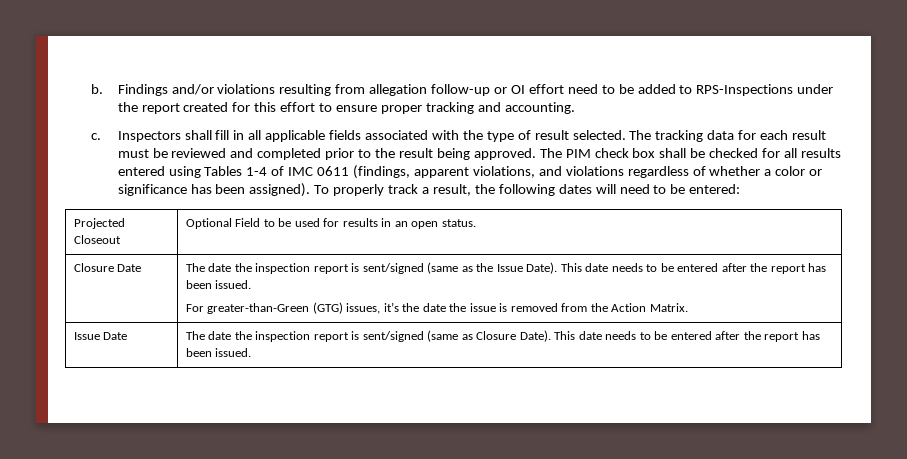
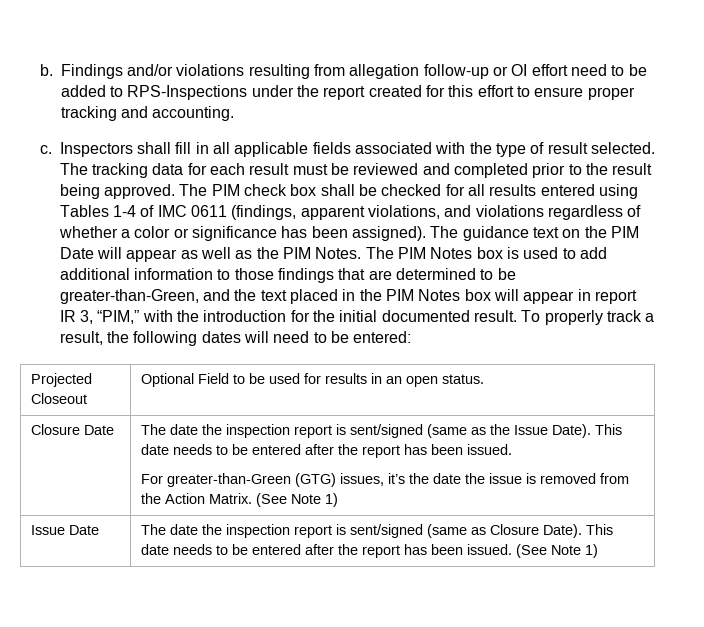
+ The guidance text on the PIM Date will appear as well as the PIM Notes. The PIM Notes box is used to add additional information to those findings that are determined to be greater-than-Green, and the text placed in the PIM Notes box will appear in report IR 3, “PIM,” with the introduction for the initial documented result.
- For greater-than-Green (GTG) issues, it’s the date the issue is removed from the Action Matrix.
+ For greater-than-Green (GTG) issues, it’s the date the issue is removed from the Action Matrix. (See Note 1)
- Issue Date | The date the inspection report is sent/signed (same as Closure Date). This date needs to be entered after the report has been issued.
+ Issue Date | The date the inspection report is sent/signed (same as Closure Date). This date needs to be entered after the report has been issued. (See Note 1)

